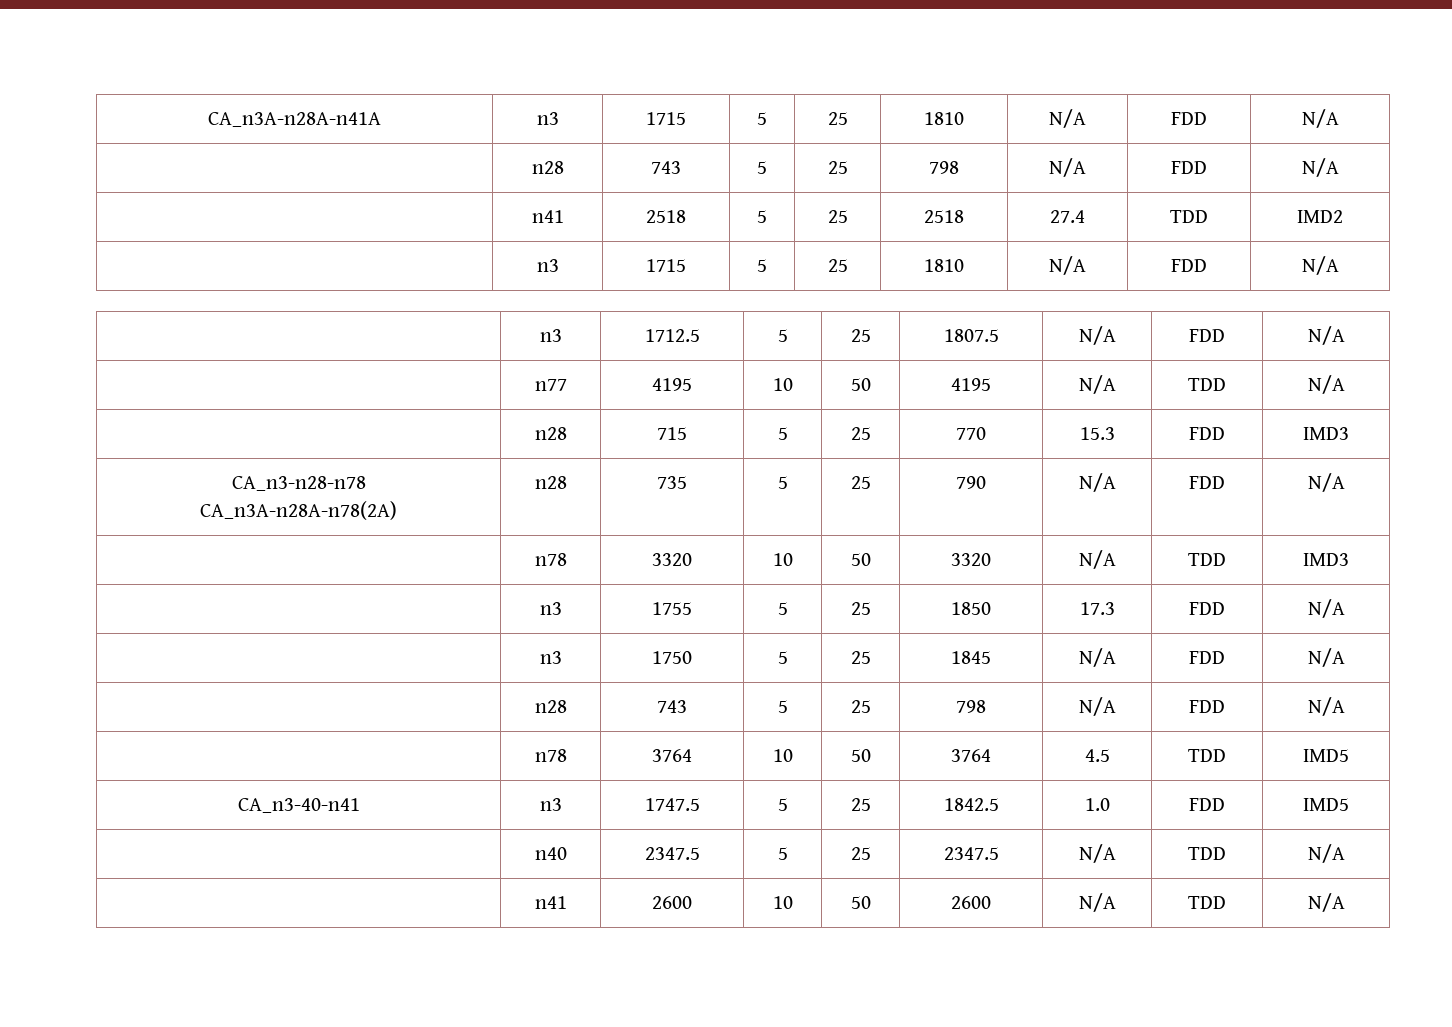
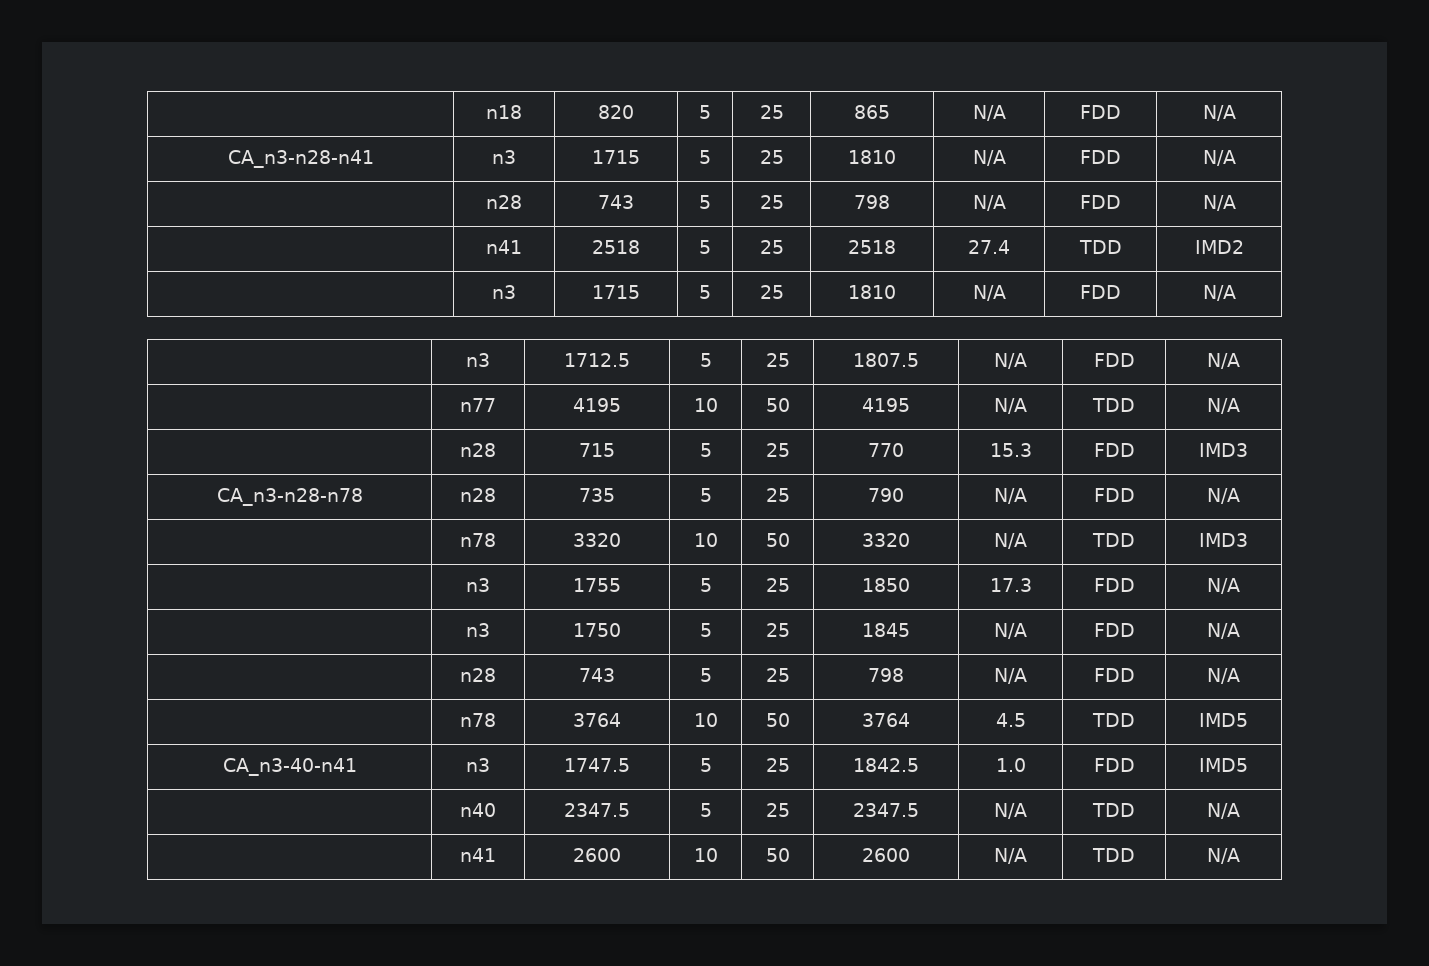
- CA_n3A-n28A-n41A | n3 | 1715 | 5 | 25 | 1810 | N/A | FDD | N/A
+ | n18 | 820 | 5 | 25 | 865 | N/A | FDD | N/A
+ CA_n3-n28-n41 | n3 | 1715 | 5 | 25 | 1810 | N/A | FDD | N/A
- CA_n3-n28-n78
- CA_n3A-n28A-n78(2A) | n28 | 735 | 5 | 25 | 790 | N/A | FDD | N/A
+ CA_n3-n28-n78 | n28 | 735 | 5 | 25 | 790 | N/A | FDD | N/A

